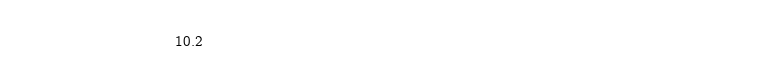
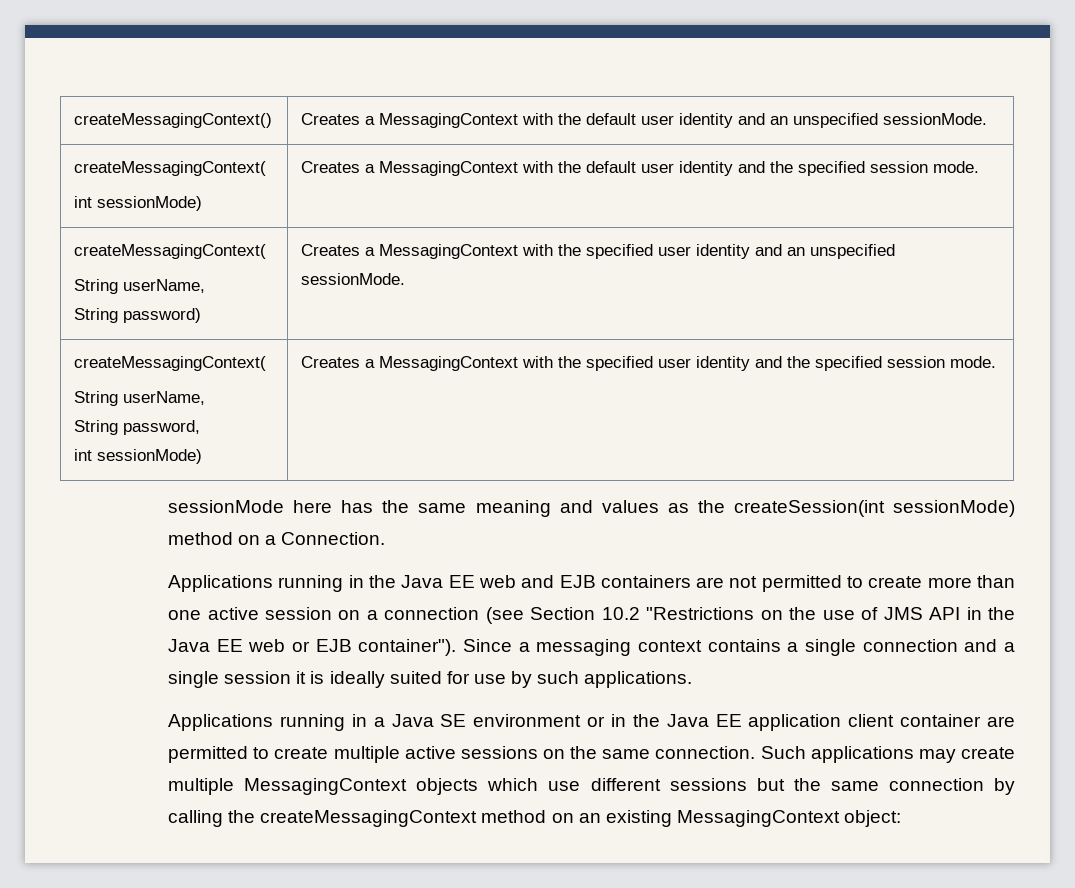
- 10.2
+ createMessagingContext() | Creates a MessagingContext with the default user identity and an unspecified sessionMode.
+ createMessagingContext(
+ int sessionMode) | Creates a MessagingContext with the default user identity and the specified session mode.
+ createMessagingContext(
+ String userName,
+ String password) | Creates a MessagingContext with the specified user identity and an unspecified sessionMode.
+ createMessagingContext(
+ String userName,
+ String password,
+ int sessionMode) | Creates a MessagingContext with the specified user identity and the specified session mode.
+ sessionMode here has the same meaning and values as the createSession(int sessionMode) method on a Connection.
+ Applications running in the Java EE web and EJB containers are not permitted to create more than one active session on a connection (see Section 10.2 "Restrictions on the use of JMS API in the Java EE web or EJB container"). Since a messaging context contains a single connection and a single session it is ideally suited for use by such applications.
+ Applications running in a Java SE environment or in the Java EE application client container are permitted to create multiple active sessions on the same connection. Such applications may create multiple MessagingContext objects which use different sessions but the same connection by calling the createMessagingContext method on an existing MessagingContext object:

